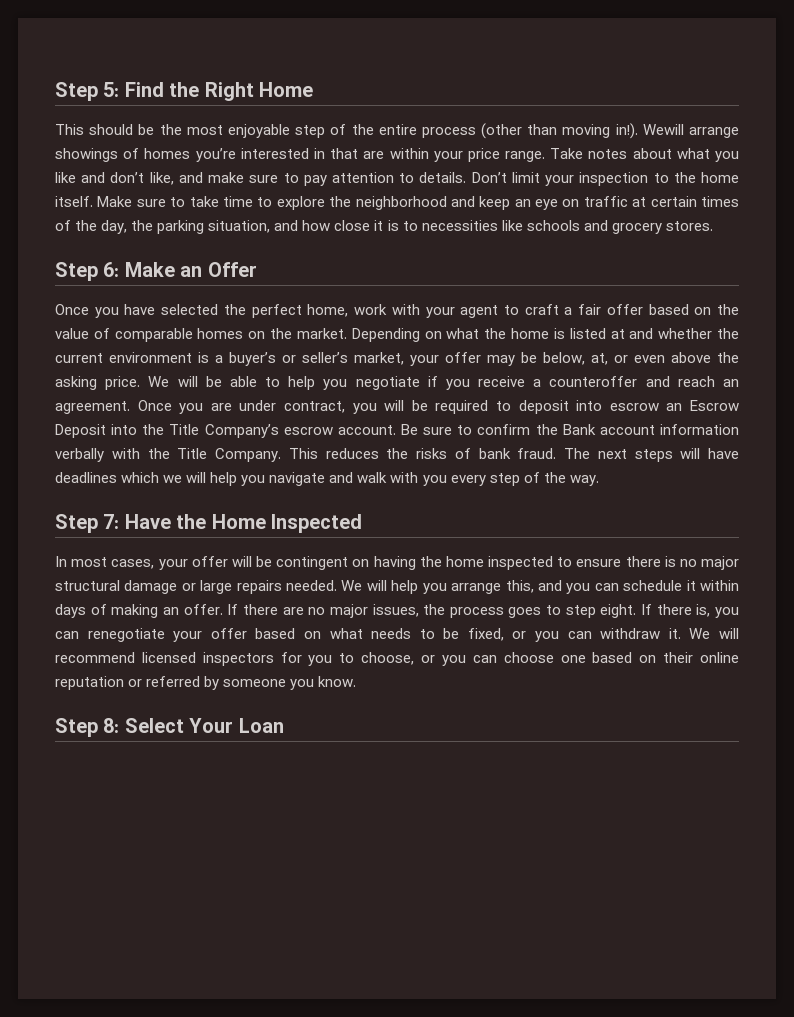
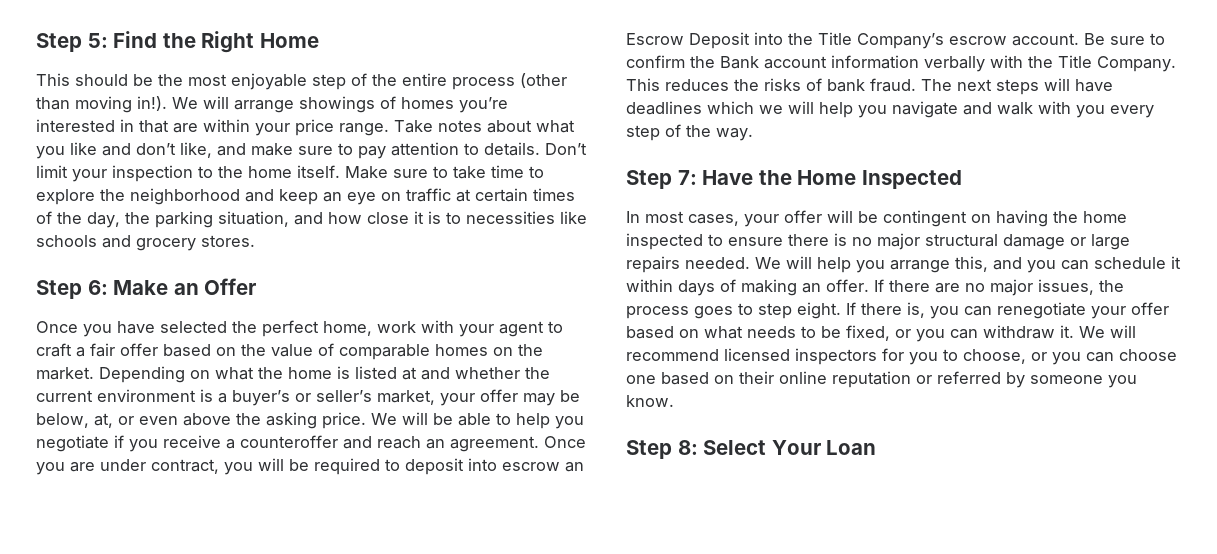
- Wewill arrange showings of homes you’re interested in that are within your price range.
+ We will arrange showings of homes you’re interested in that are within your price range.

